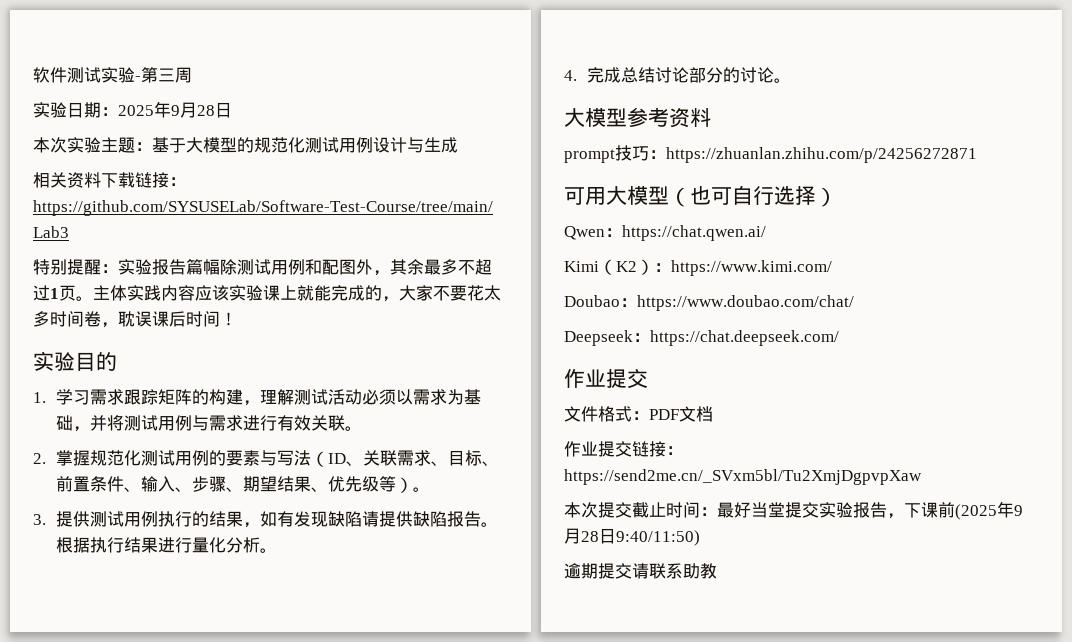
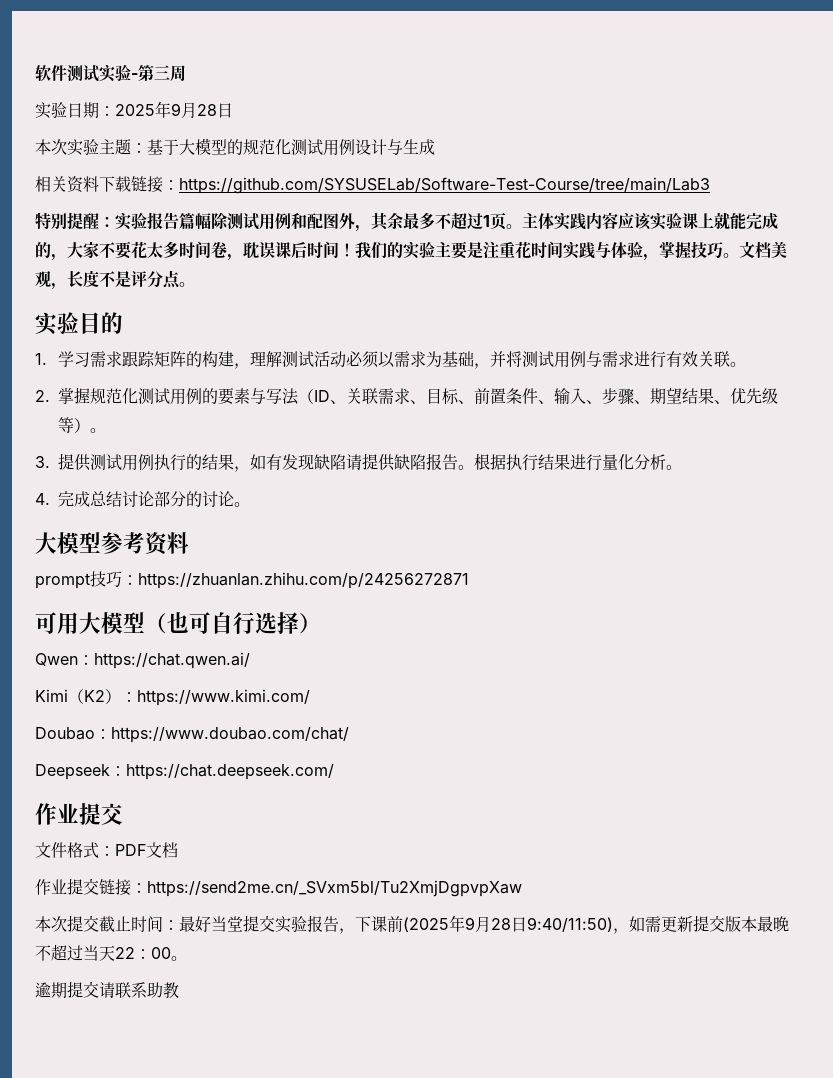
+ 我们的实验主要是注重花时间实践与体验，掌握技巧。文档美观，长度不是评分点。
- 本次提交截止时间：最好当堂提交实验报告，下课前(2025年9月28日9:40/11:50)
+ 本次提交截止时间：最好当堂提交实验报告，下课前(2025年9月28日9:40/11:50)，如需更新提交版本最晚不超过当天22：00。

